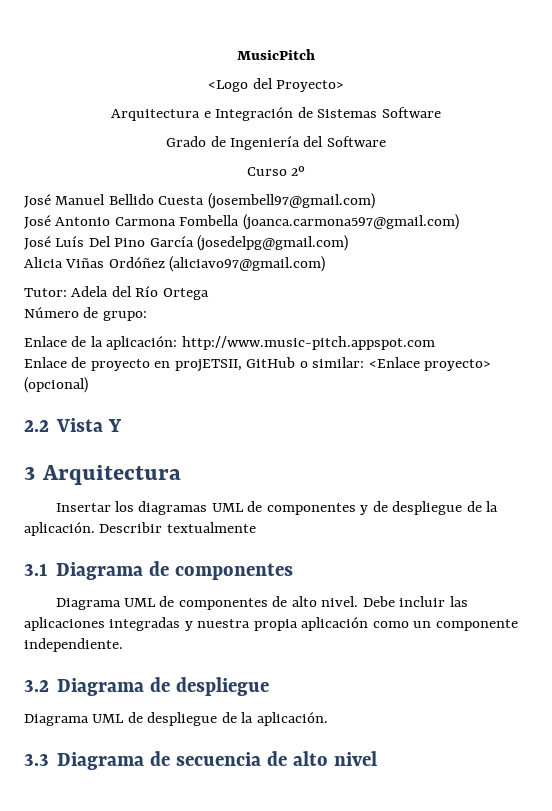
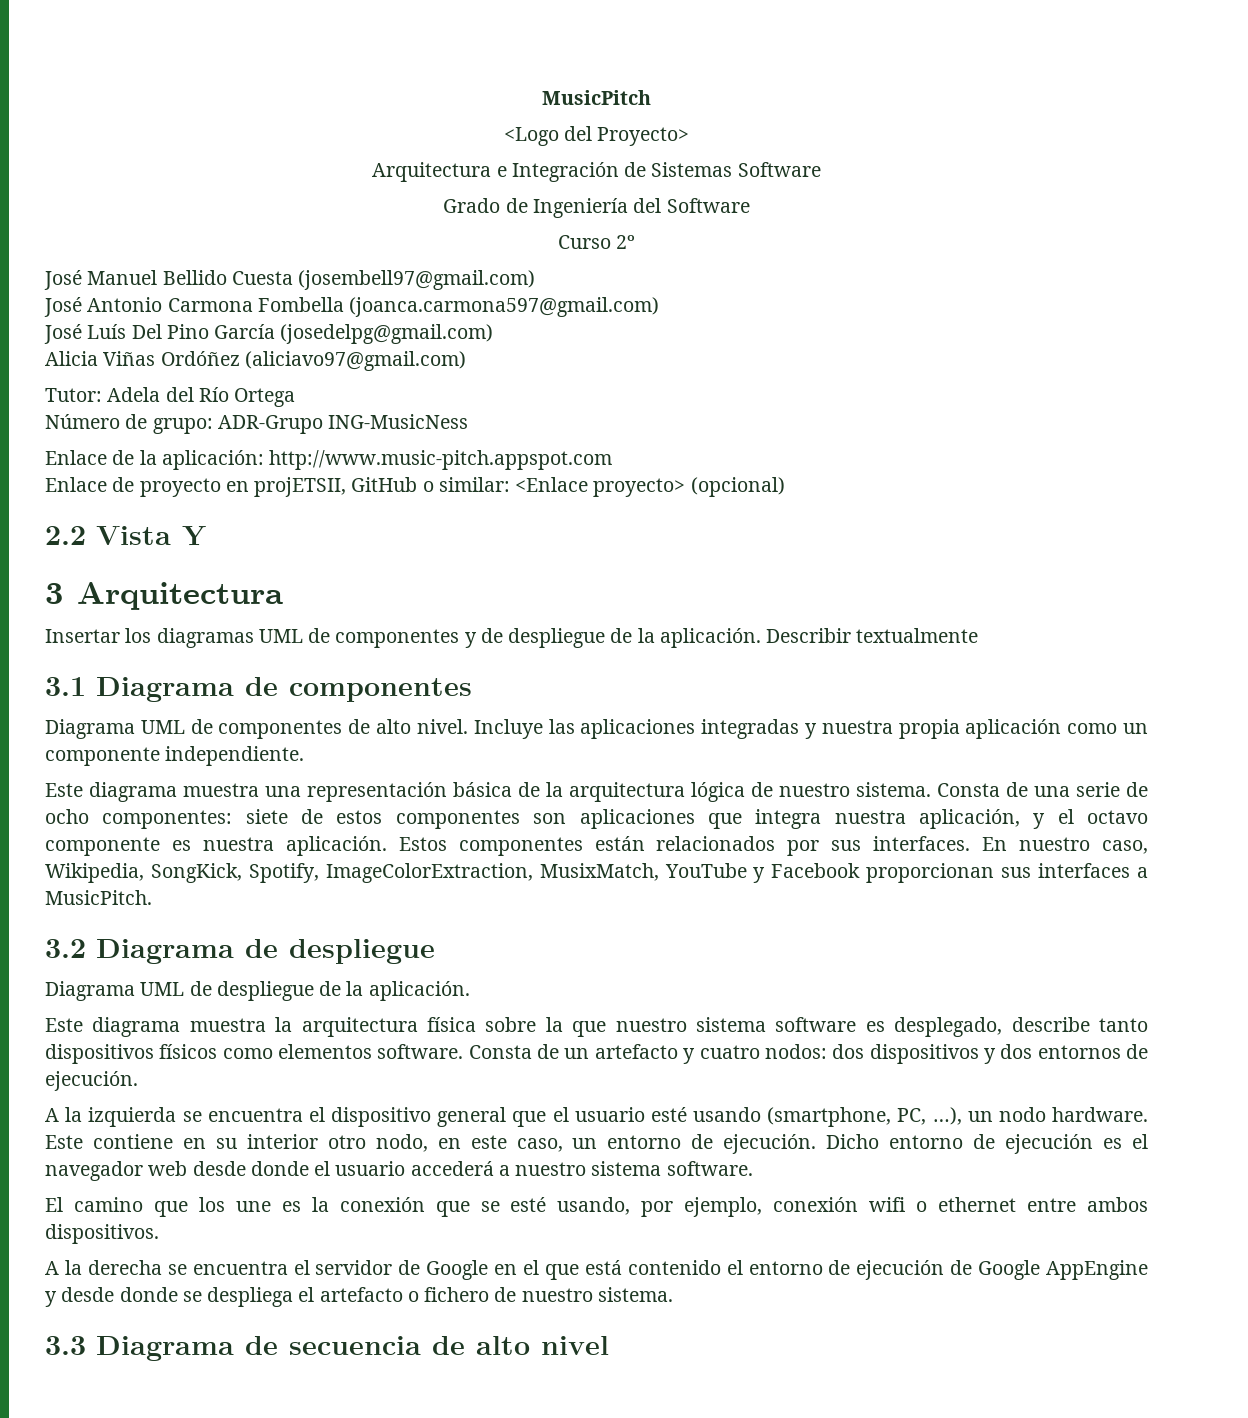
- Número de grupo:
+ Número de grupo: ADR-Grupo ING-MusicNess
- Debe incluir las aplicaciones integradas y nuestra propia aplicación como un componente independiente.
+ Incluye las aplicaciones integradas y nuestra propia aplicación como un componente independiente.
+ Este diagrama muestra una representación básica de la arquitectura lógica de nuestro sistema. Consta de una serie de ocho componentes: siete de estos componentes son aplicaciones que integra nuestra aplicación, y el octavo componente es nuestra aplicación. Estos componentes están relacionados por sus interfaces. En nuestro caso, Wikipedia, SongKick, Spotify, ImageColorExtraction, MusixMatch, YouTube y Facebook proporcionan sus interfaces a MusicPitch.
+ Este diagrama muestra la arquitectura física sobre la que nuestro sistema software es desplegado, describe tanto dispositivos físicos como elementos software. Consta de un artefacto y cuatro nodos: dos dispositivos y dos entornos de ejecución.
+ A la izquierda se encuentra el dispositivo general que el usuario esté usando (smartphone, PC, …), un nodo hardware. Este contiene en su interior otro nodo, en este caso, un entorno de ejecución. Dicho entorno de ejecución es el navegador web desde donde el usuario accederá a nuestro sistema software.
+ El camino que los une es la conexión que se esté usando, por ejemplo, conexión wifi o ethernet entre ambos dispositivos.
+ A la derecha se encuentra el servidor de Google en el que está contenido el entorno de ejecución de Google AppEngine y desde donde se despliega el artefacto o fichero de nuestro sistema.

